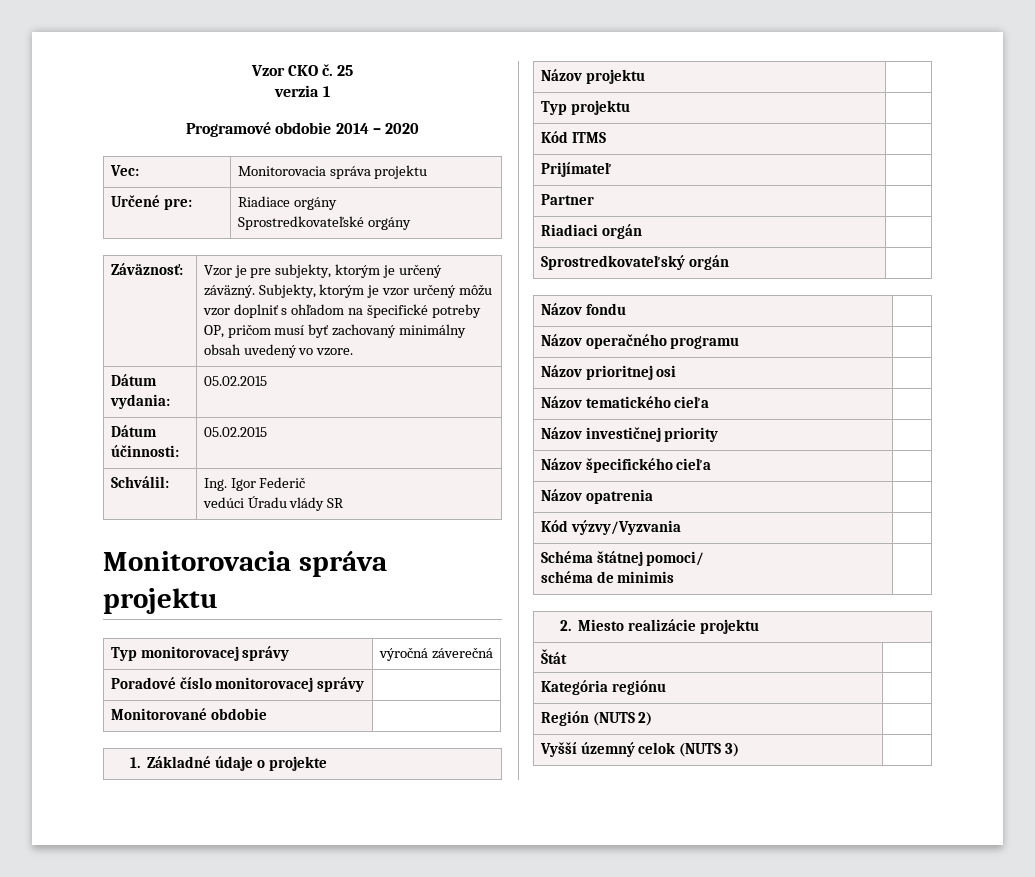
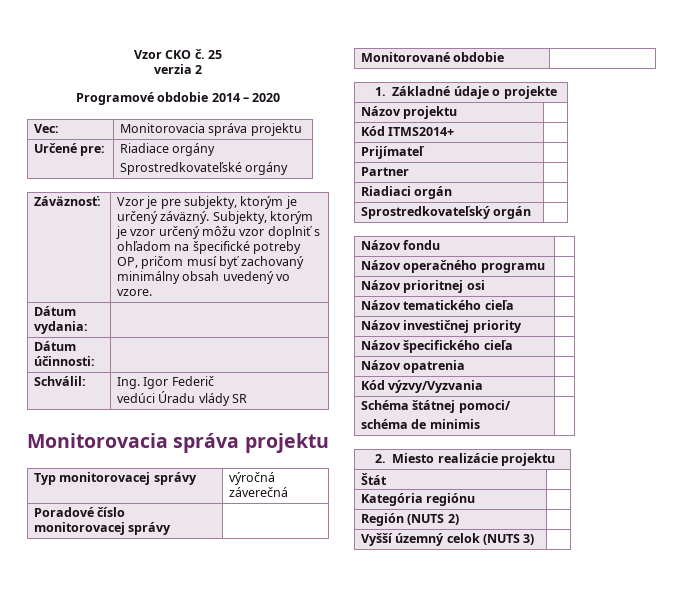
- verzia 1
+ verzia 2
- Dátum vydania: | 05.02.2015
+ Dátum vydania: |
- Dátum účinnosti: | 05.02.2015
+ Dátum účinnosti: |
- Typ projektu |
- Kód ITMS |
+ Kód ITMS2014+ |

